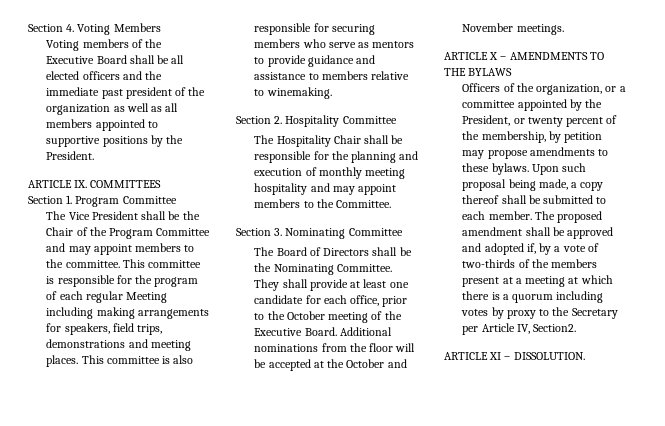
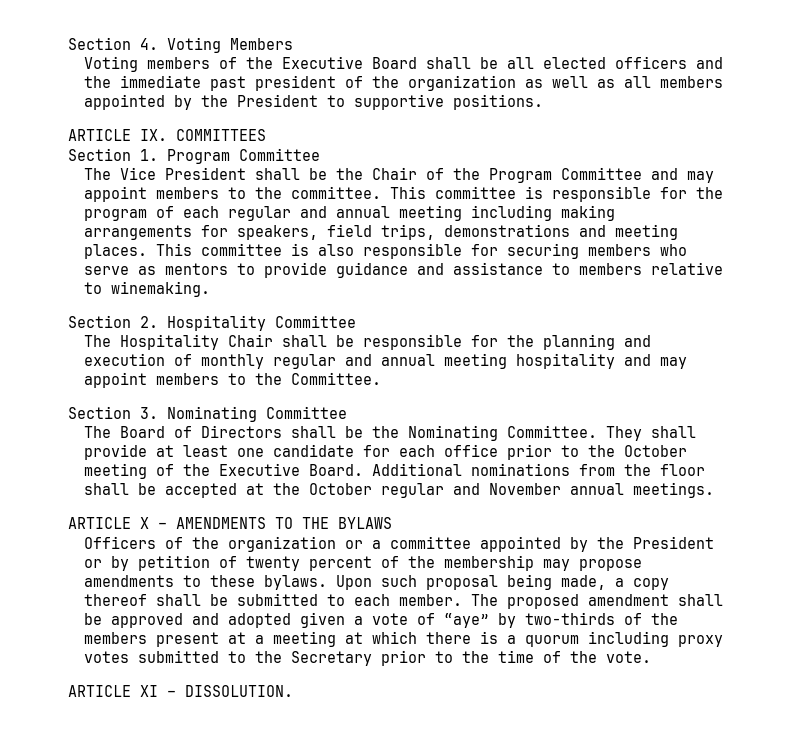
- Voting members of the Executive Board shall be all elected officers and the immediate past president of the organization as well as all members appointed to supportive positions by the President.
+ Voting members of the Executive Board shall be all elected officers and the immediate past president of the organization as well as all members appointed by the President to supportive positions.
- This committee is responsible for the program of each regular Meeting including making arrangements for speakers, field trips, demonstrations and meeting places.
+ This committee is responsible for the program of each regular and annual meeting including making arrangements for speakers, field trips, demonstrations and meeting places.
- The Hospitality Chair shall be responsible for the planning and execution of monthly meeting hospitality and may appoint members to the Committee.
+ The Hospitality Chair shall be responsible for the planning and execution of monthly regular and annual meeting hospitality and may appoint members to the Committee.
- They shall provide at least one candidate for each office, prior to the October meeting of the Executive Board.
+ They shall provide at least one candidate for each office prior to the October meeting of the Executive Board.
- Additional nominations from the floor will be accepted at the October and November meetings.
+ Additional nominations from the floor shall be accepted at the October regular and November annual meetings.
- Officers of the organization, or a committee appointed by the President, or twenty percent of the membership, by petition may propose amendments to these bylaws.
+ Officers of the organization or a committee appointed by the President or by petition of twenty percent of the membership may propose amendments to these bylaws.
- The proposed amendment shall be approved and adopted if, by a vote of two-thirds of the members present at a meeting at which there is a quorum including votes by proxy to the Secretary per Article IV, Section2.
+ The proposed amendment shall be approved and adopted given a vote of “aye” by two-thirds of the members present at a meeting at which there is a quorum including proxy votes submitted to the Secretary prior to the time of the vote.

